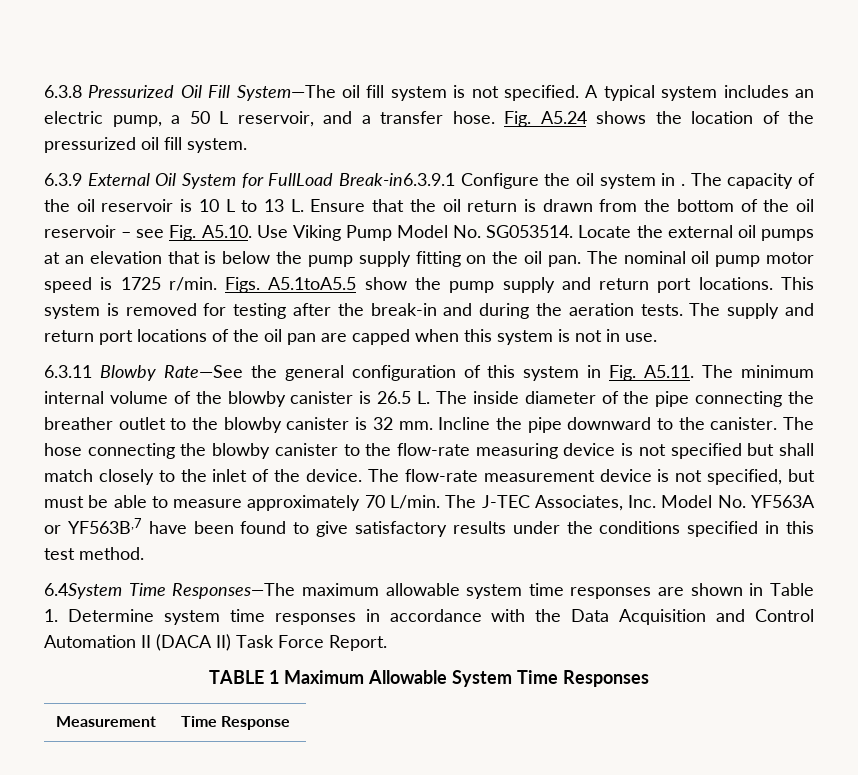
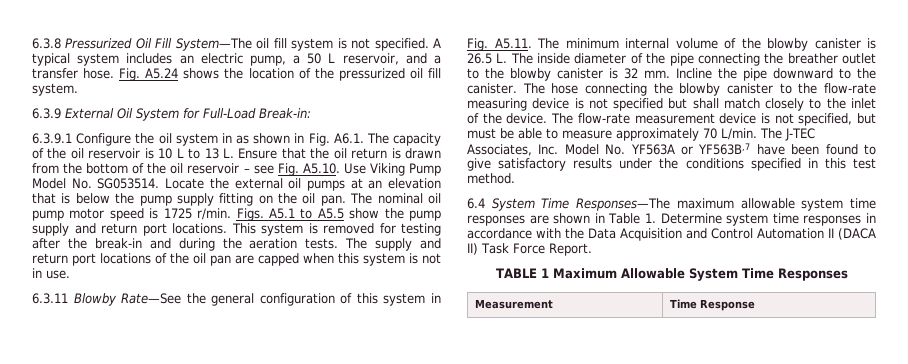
- 6.3.9 External Oil System for FullLoad Break-in6.3.9.1 Configure the oil system in . The capacity of the oil reservoir is 10 L to 13 L. Ensure that the oil return is drawn from the bottom of the oil reservoir – see Fig. A5.10. Use Viking Pump Model No. SG053514.
+ 6.3.9 External Oil System for Full-Load Break-in:
+ 6.3.9.1 Configure the oil system in as shown in Fig. A6.1. The capacity of the oil reservoir is 10 L to 13 L. Ensure that the oil return is drawn from the bottom of the oil reservoir – see Fig. A5.10. Use Viking Pump Model No. SG053514.
- Figs. A5.1toA5.5 show the pump supply and return port locations.
+ Figs. A5.1 to A5.5 show the pump supply and return port locations.
- 6.4System Time Responses—The maximum allowable system time responses are shown in Table 1. Determine system time responses in accordance with the Data Acquisition and Control Automation II (DACA II) Task Force Report.
+ 6.4 System Time Responses—The maximum allowable system time responses are shown in Table 1. Determine system time responses in accordance with the Data Acquisition and Control Automation II (DACA II) Task Force Report.

